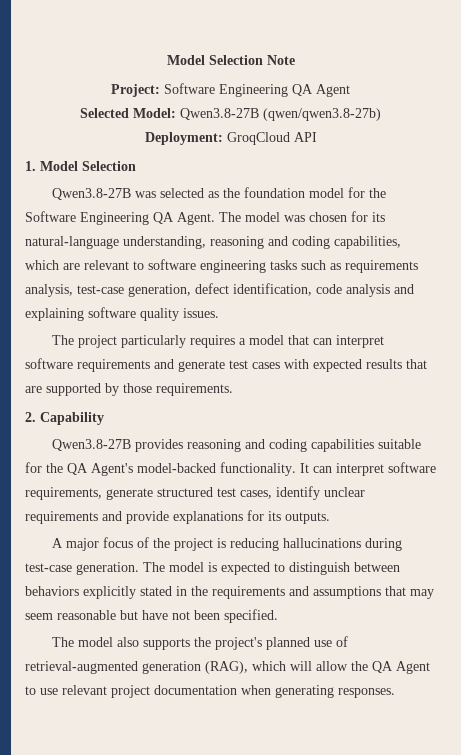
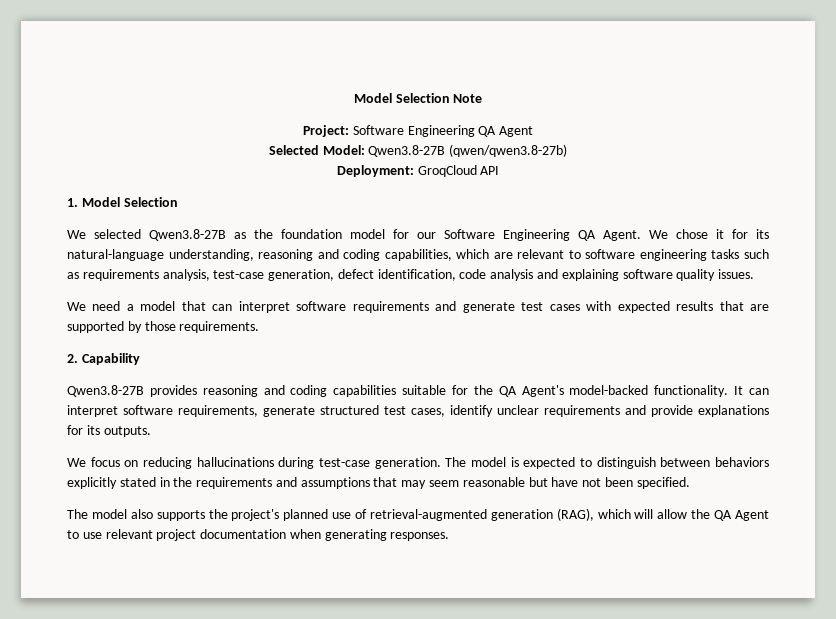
- Qwen3.8-27B was selected as the foundation model for the Software Engineering QA Agent.
+ We selected Qwen3.8-27B as the foundation model for our Software Engineering QA Agent.
- The model was chosen for its natural-language understanding, reasoning and coding capabilities, which are relevant to software engineering tasks such as requirements analysis, test-case generation, defect identification, code analysis and explaining software quality issues.
+ We chose it for its natural-language understanding, reasoning and coding capabilities, which are relevant to software engineering tasks such as requirements analysis, test-case generation, defect identification, code analysis and explaining software quality issues.
- The project particularly requires a model that can interpret software requirements and generate test cases with expected results that are supported by those requirements.
+ We need a model that can interpret software requirements and generate test cases with expected results that are supported by those requirements.
- A major focus of the project is reducing hallucinations during test-case generation.
+ We focus on reducing hallucinations during test-case generation.

